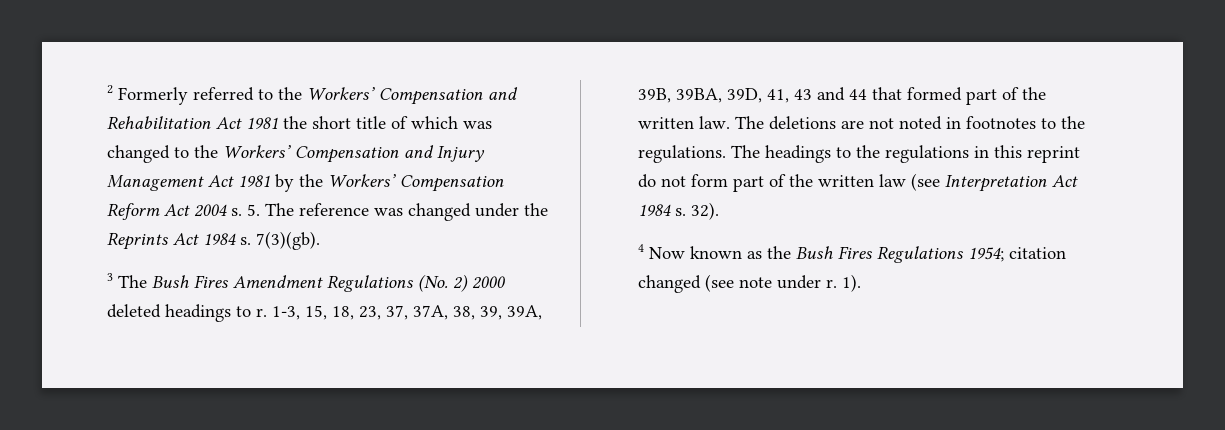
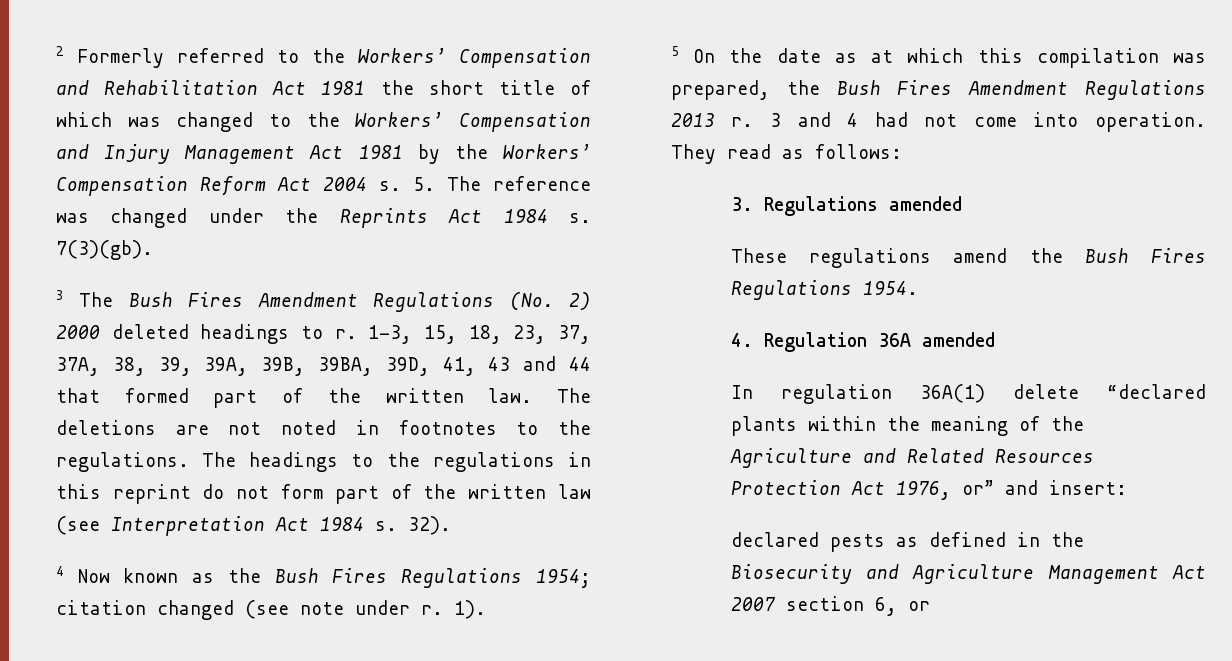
+ 5 On the date as at which this compilation was prepared, the Bush Fires Amendment Regulations 2013 r. 3 and 4 had not come into operation. They read as follows:
+ 3. Regulations amended
+ These regulations amend the Bush Fires Regulations 1954.
+ 4. Regulation 36A amended
+ In regulation 36A(1) delete “declared plants within the meaning of the Agriculture and Related Resources Protection Act 1976, or” and insert:
+ declared pests as defined in the Biosecurity and Agriculture Management Act 2007 section 6, or

